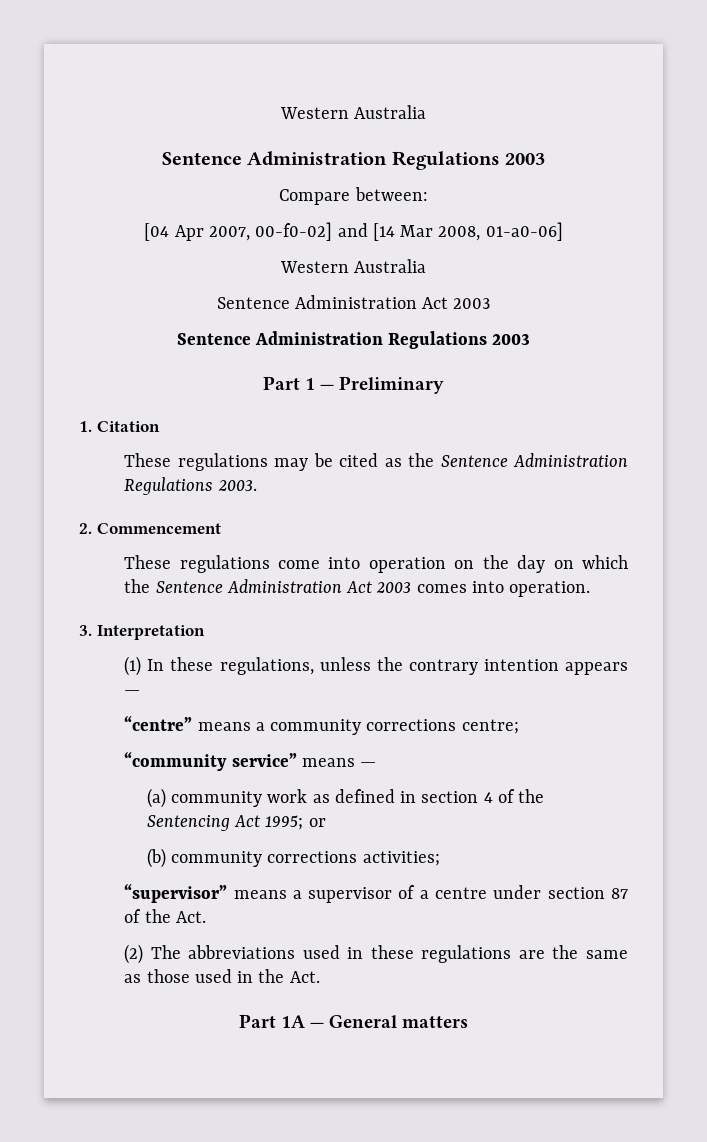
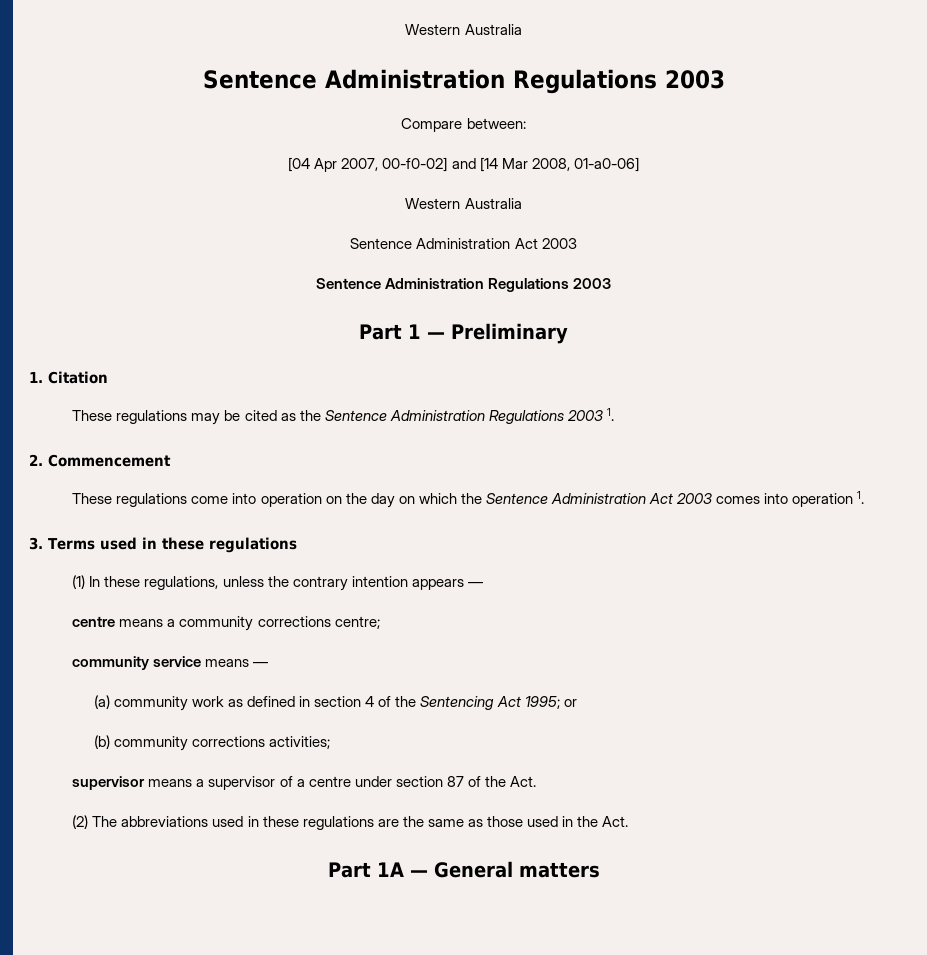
- These regulations may be cited as the Sentence Administration Regulations 2003.
+ These regulations may be cited as the Sentence Administration Regulations 2003 1.
- These regulations come into operation on the day on which the Sentence Administration Act 2003 comes into operation.
+ These regulations come into operation on the day on which the Sentence Administration Act 2003 comes into operation 1.
- 3. Interpretation
+ 3. Terms used in these regulations
- “centre” means a community corrections centre;
+ centre means a community corrections centre;
- “community service” means —
+ community service means —
- “supervisor” means a supervisor of a centre under section 87 of the Act.
+ supervisor means a supervisor of a centre under section 87 of the Act.

